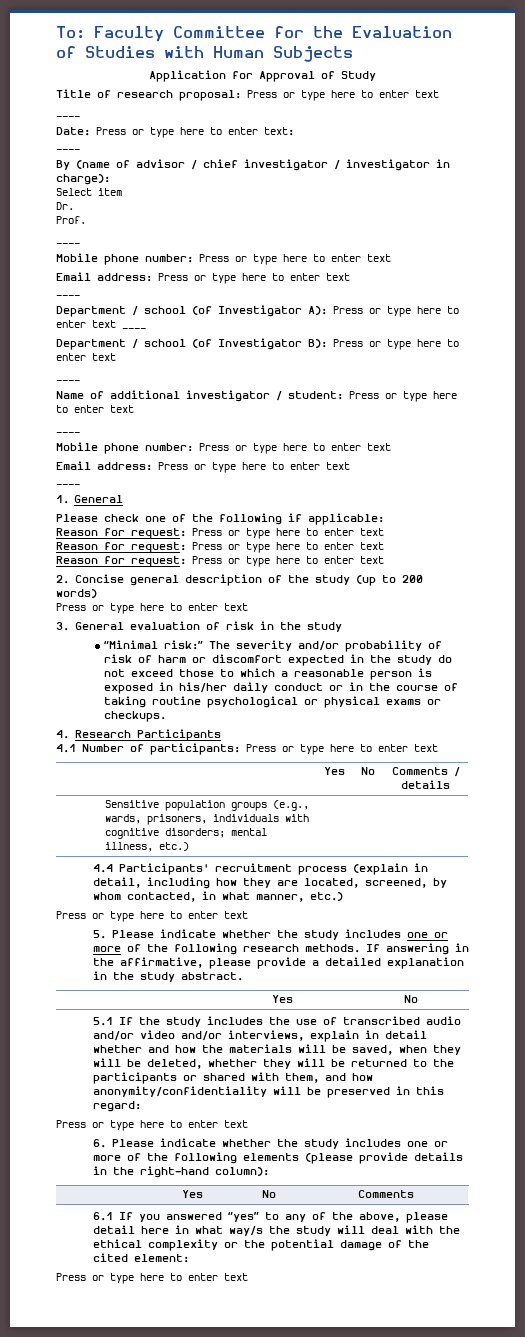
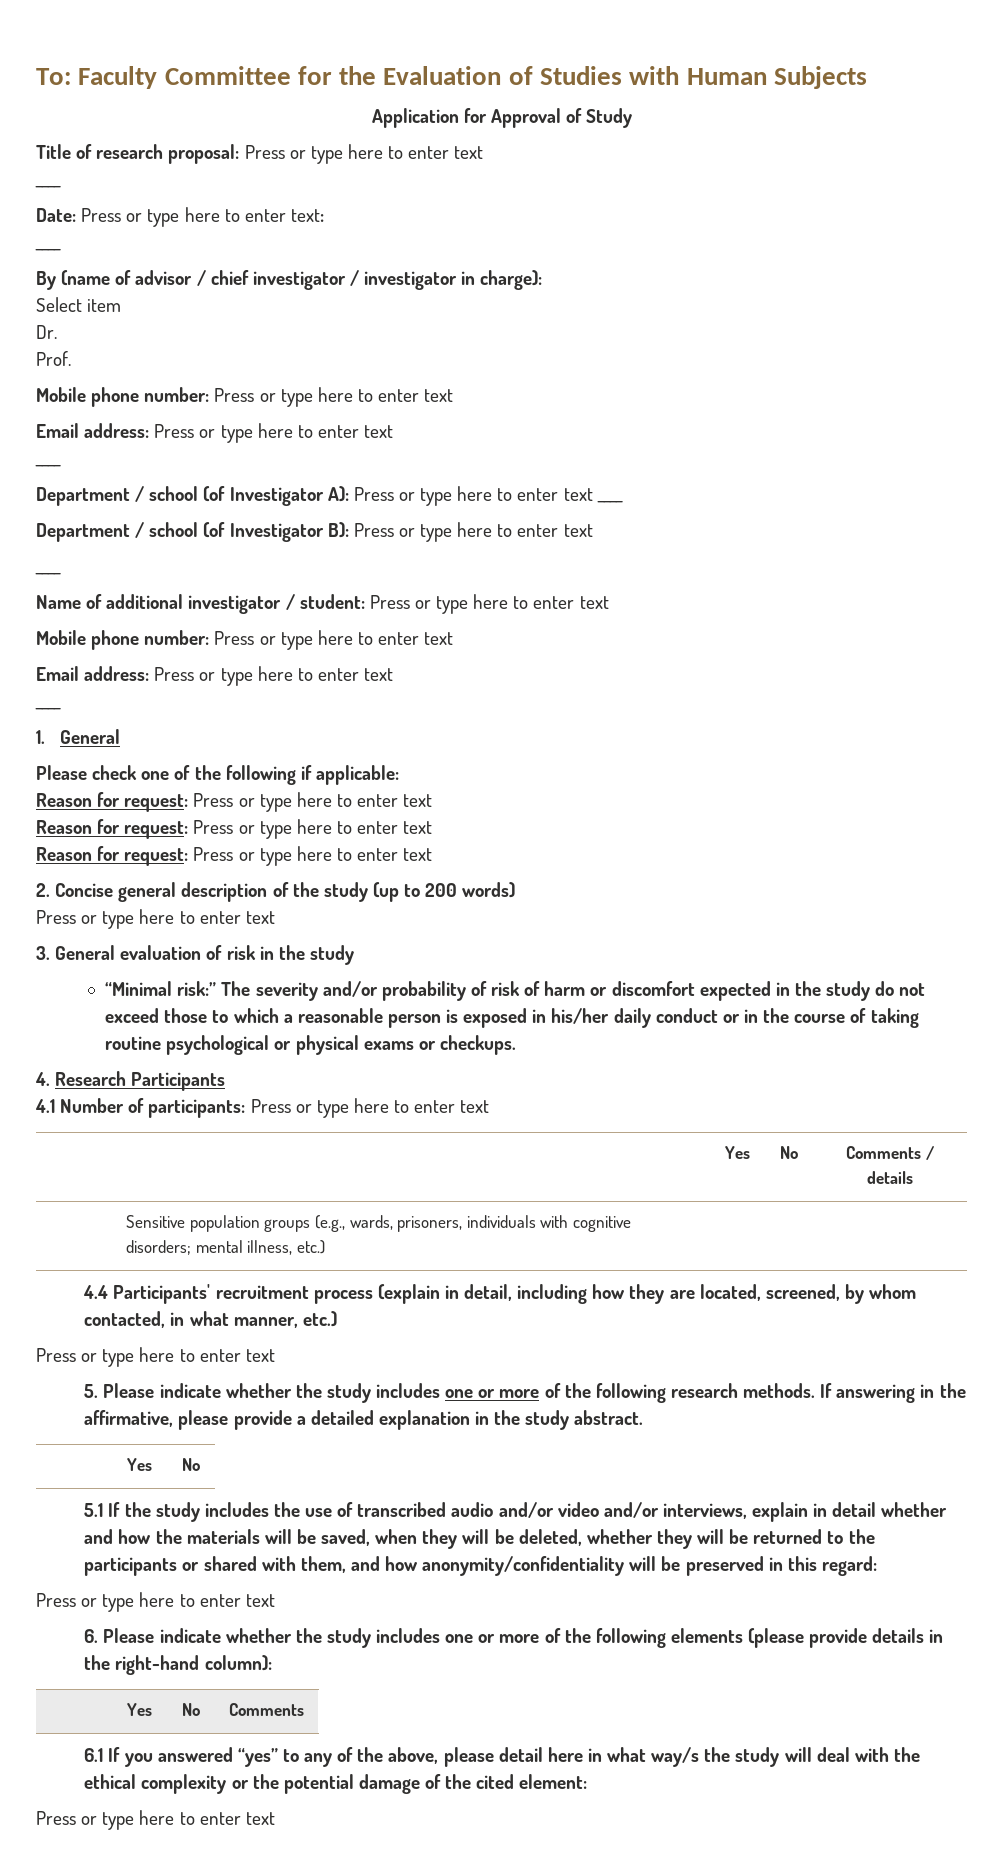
  Prof.
- ____
  Name of additional investigator / student: Press or type here to enter text
- ____

